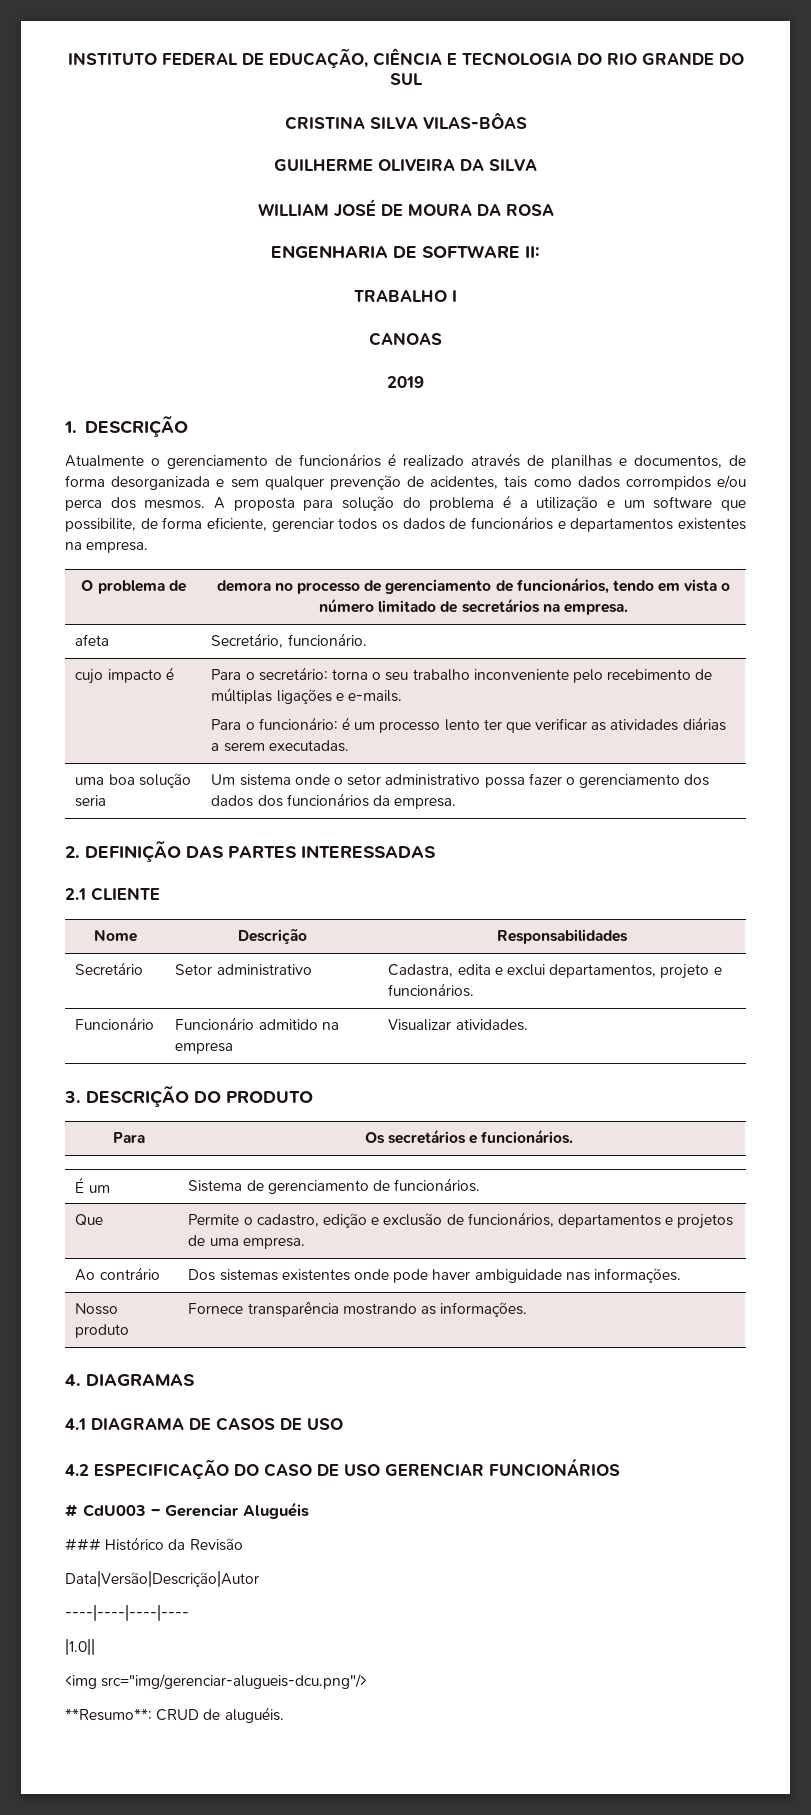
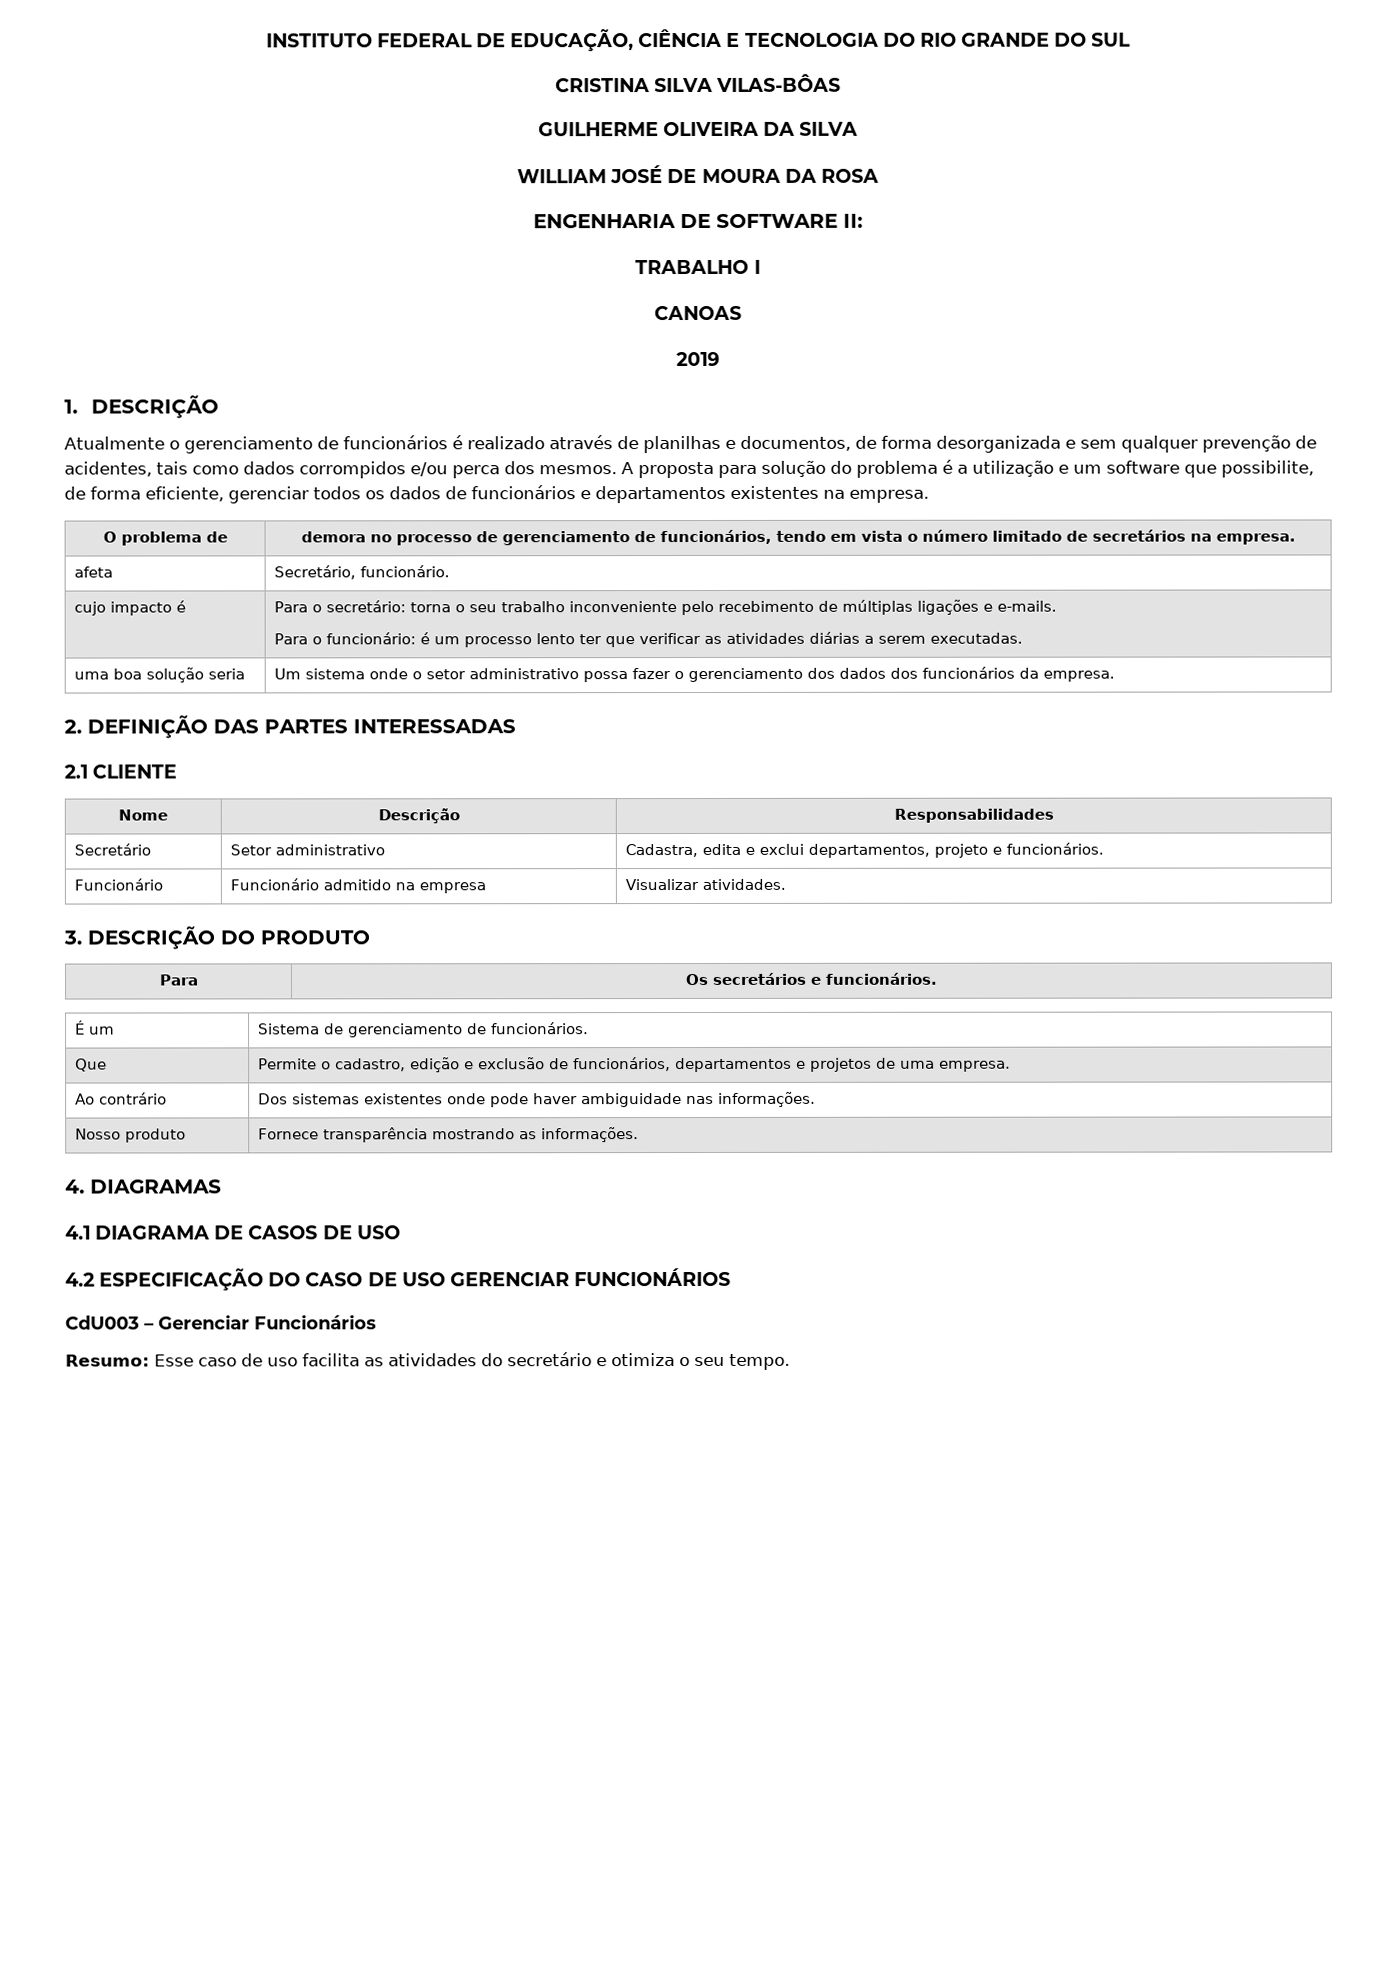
- # CdU003 – Gerenciar Aluguéis
- ### Histórico da Revisão
- Data|Versão|Descrição|Autor
- ----|----|----|----
- |1.0||
- <img src="img/gerenciar-alugueis-dcu.png"/>
- **Resumo**: CRUD de aluguéis.
+ CdU003 – Gerenciar Funcionários
+ Resumo: Esse caso de uso facilita as atividades do secretário e otimiza o seu tempo.

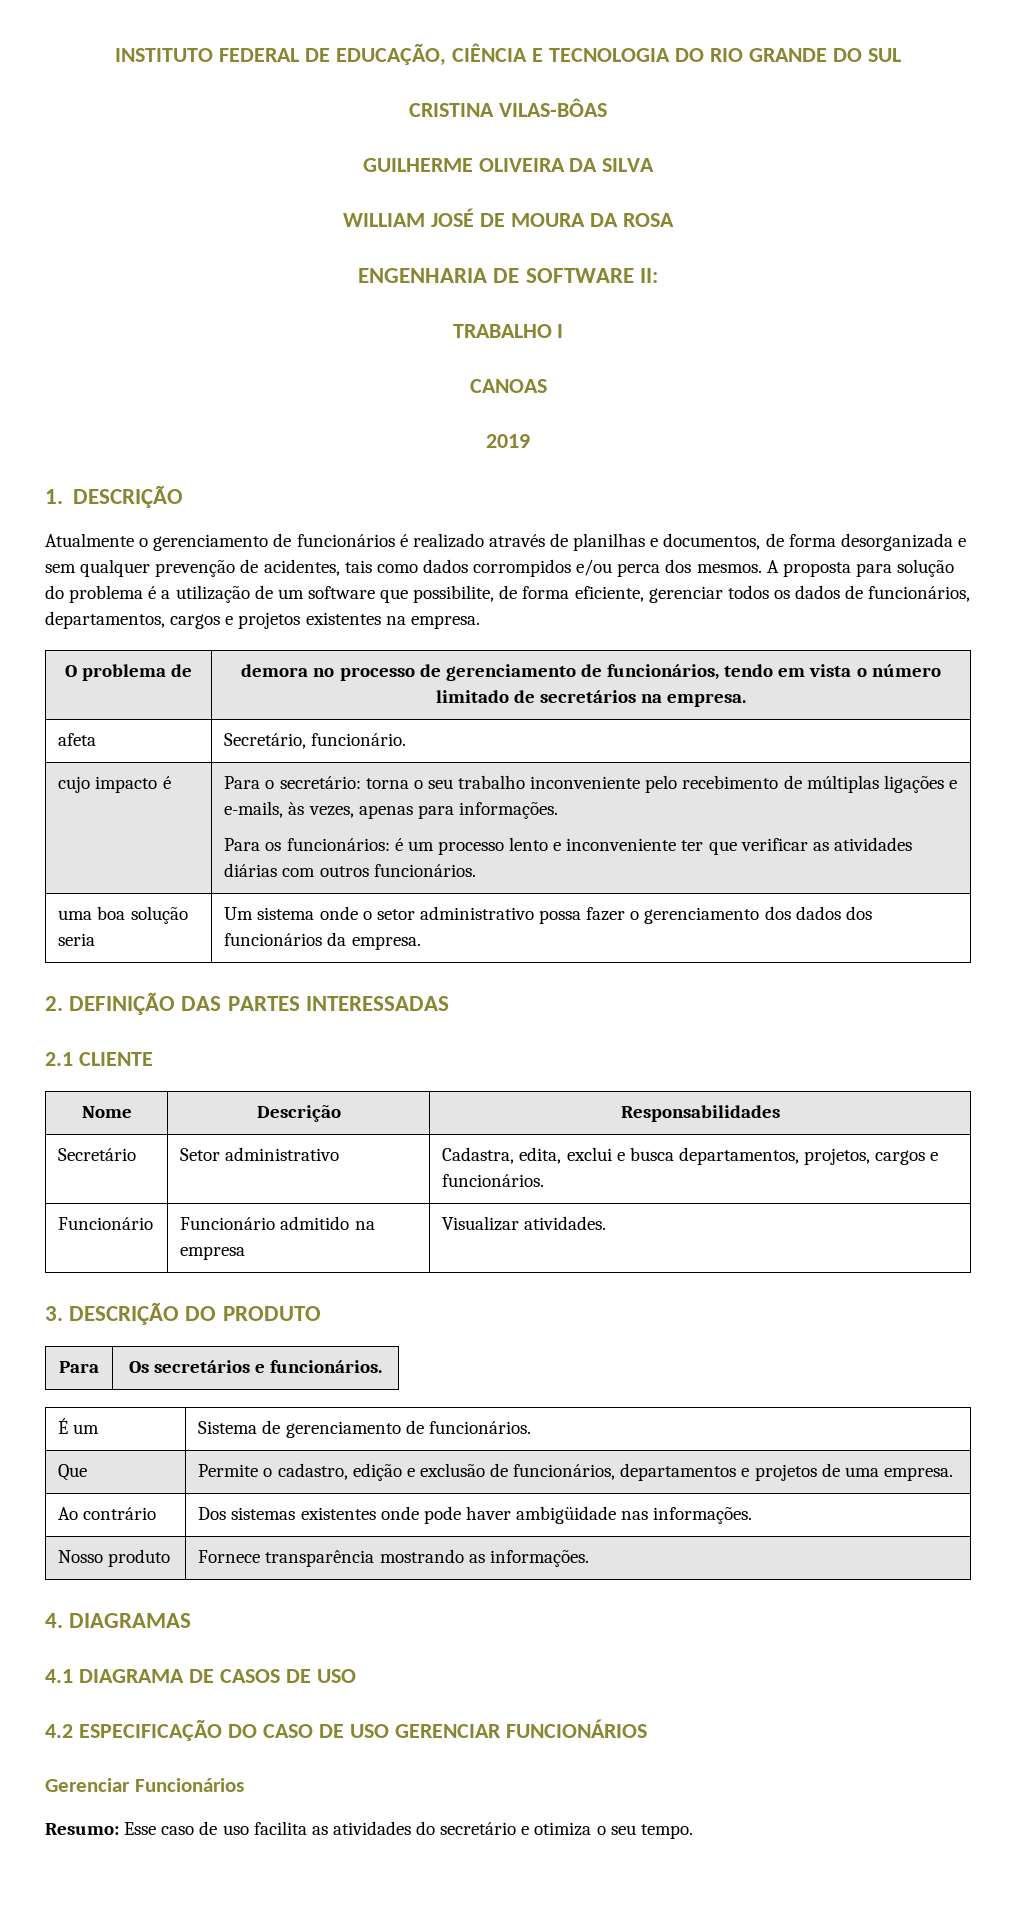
- CRISTINA SILVA VILAS-BÔAS
+ CRISTINA VILAS-BÔAS
- A proposta para solução do problema é a utilização e um software que possibilite, de forma eficiente, gerenciar todos os dados de funcionários e departamentos existentes na empresa.
+ A proposta para solução do problema é a utilização de um software que possibilite, de forma eficiente, gerenciar todos os dados de funcionários, departamentos, cargos e projetos existentes na empresa.
- Para o secretário: torna o seu trabalho inconveniente pelo recebimento de múltiplas ligações e e-mails.
- Para o funcionário: é um processo lento ter que verificar as atividades diárias a serem executadas.
+ Para o secretário: torna o seu trabalho inconveniente pelo recebimento de múltiplas ligações e e-mails, às vezes, apenas para informações.
+ Para os funcionários: é um processo lento e inconveniente ter que verificar as atividades diárias com outros funcionários.
- Secretário | Setor administrativo | Cadastra, edita e exclui departamentos, projeto e funcionários.
+ Secretário | Setor administrativo | Cadastra, edita, exclui e busca departamentos, projetos, cargos e funcionários.
- Ao contrário | Dos sistemas existentes onde pode haver ambiguidade nas informações.
+ Ao contrário | Dos sistemas existentes onde pode haver ambigüidade nas informações.
- CdU003 – Gerenciar Funcionários
+ Gerenciar Funcionários

